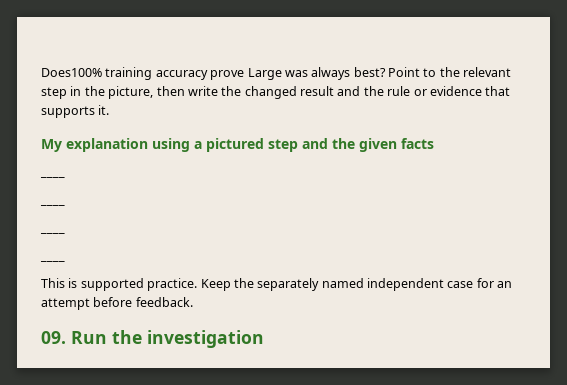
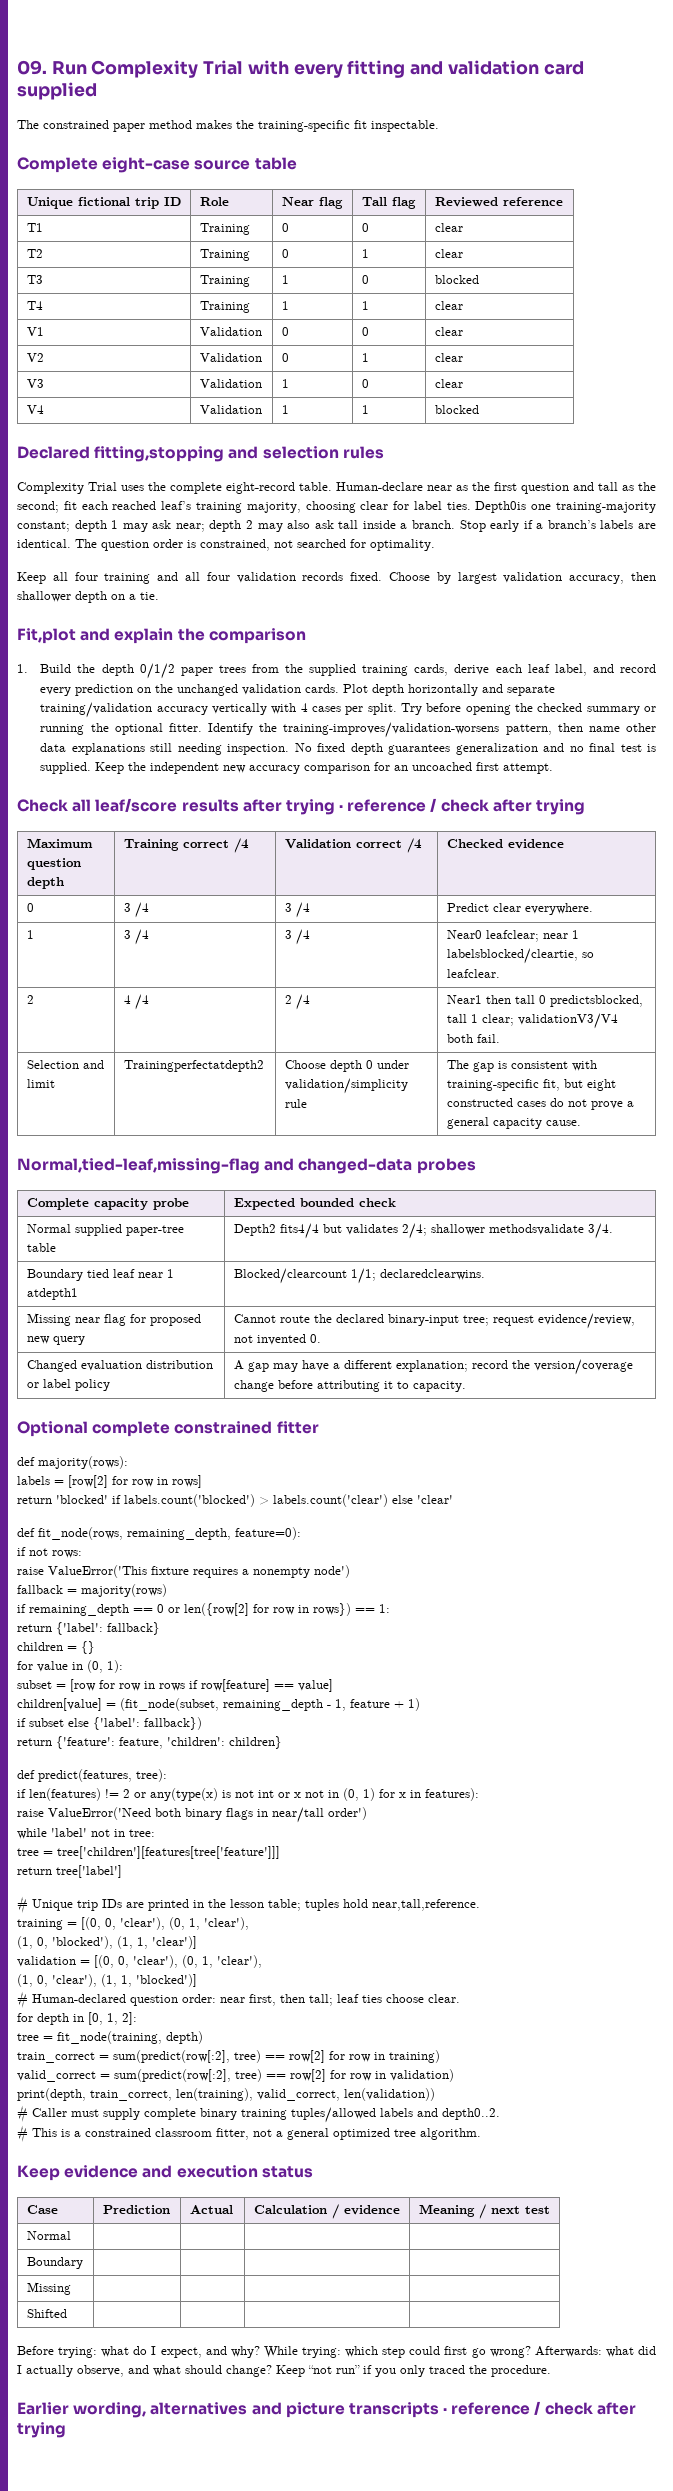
- Does100% training accuracy prove Large was always best? Point to the relevant step in the picture, then write the changed result and the rule or evidence that supports it.
- My explanation using a pictured step and the given facts
- ____
- ____
- ____
- ____
- This is supported practice. Keep the separately named independent case for an attempt before feedback.
- 09. Run the investigation
+ 09. Run Complexity Trial with every fitting and validation card supplied
+ The constrained paper method makes the training-specific fit inspectable.
+ Complete eight-case source table
+ Unique fictional trip ID | Role | Near flag | Tall flag | Reviewed reference
+ T1 | Training | 0 | 0 | clear
+ T2 | Training | 0 | 1 | clear
+ T3 | Training | 1 | 0 | blocked
+ T4 | Training | 1 | 1 | clear
+ V1 | Validation | 0 | 0 | clear
+ V2 | Validation | 0 | 1 | clear
+ V3 | Validation | 1 | 0 | clear
+ V4 | Validation | 1 | 1 | blocked
+ Declared fitting,stopping and selection rules
+ Complexity Trial uses the complete eight-record table. Human-declare near as the first question and tall as the second; fit each reached leaf’s training majority, choosing clear for label ties. Depth0is one training-majority constant; depth 1 may ask near; depth 2 may also ask tall inside a branch. Stop early if a branch’s labels are identical. The question order is constrained, not searched for optimality.
+ Keep all four training and all four validation records fixed. Choose by largest validation accuracy, then shallower depth on a tie.
+ Fit,plot and explain the comparison
+ 1. Build the depth 0/1/2 paper trees from the supplied training cards, derive each leaf label, and record every prediction on the unchanged validation cards. Plot depth horizontally and separate training/validation accuracy vertically with 4 cases per split. Try before opening the checked summary or running the optional fitter. Identify the training-improves/validation-worsens pattern, then name other data explanations still needing inspection. No fixed depth guarantees generalization and no final test is supplied. Keep the independent new accuracy comparison for an uncoached first attempt.
+ Check all leaf/score results after trying · reference / check after trying
+ Maximum question depth | Training correct /4 | Validation correct /4 | Checked evidence
+ 0 | 3 /4 | 3 /4 | Predict clear everywhere.
+ 1 | 3 /4 | 3 /4 | Near0 leafclear; near 1 labelsblocked/cleartie, so leafclear.
+ 2 | 4 /4 | 2 /4 | Near1 then tall 0 predictsblocked, tall 1 clear; validationV3/V4 both fail.
+ Selection and limit | Trainingperfectatdepth2 | Choose depth 0 under validation/simplicity rule | The gap is consistent with training-specific fit, but eight constructed cases do not prove a general capacity cause.
+ Normal,tied-leaf,missing-flag and changed-data probes
+ Complete capacity probe | Expected bounded check
+ Normal supplied paper-tree table | Depth2 fits4/4 but validates 2/4; shallower methodsvalidate 3/4.
+ Boundary tied leaf near 1 atdepth1 | Blocked/clearcount 1/1; declaredclearwins.
+ Missing near flag for proposed new query | Cannot route the declared binary-input tree; request evidence/review, not invented 0.
+ Changed evaluation distribution or label policy | A gap may have a different explanation; record the version/coverage change before attributing it to capacity.
+ Optional complete constrained fitter
+ def majority(rows):
+ labels = [row[2] for row in rows]
+ return 'blocked' if labels.count('blocked') > labels.count('clear') else 'clear'
+ def fit_node(rows, remaining_depth, feature=0):
+ if not rows:
+ raise ValueError('This fixture requires a nonempty node')
+ fallback = majority(rows)
+ if remaining_depth == 0 or len({row[2] for row in rows}) == 1:
+ return {'label': fallback}
+ children = {}
+ for value in (0, 1):
+ subset = [row for row in rows if row[feature] == value]
+ children[value] = (fit_node(subset, remaining_depth - 1, feature + 1)
+ if subset else {'label': fallback})
+ return {'feature': feature, 'children': children}
+ def predict(features, tree):
+ if len(features) != 2 or any(type(x) is not int or x not in (0, 1) for x in features):
+ raise ValueError('Need both binary flags in near/tall order')
+ while 'label' not in tree:
+ tree = tree['children'][features[tree['feature']]]
+ return tree['label']
+ # Unique trip IDs are printed in the lesson table; tuples hold near,tall,reference.
+ training = [(0, 0, 'clear'), (0, 1, 'clear'),
+ (1, 0, 'blocked'), (1, 1, 'clear')]
+ validation = [(0, 0, 'clear'), (0, 1, 'clear'),
+ (1, 0, 'clear'), (1, 1, 'blocked')]
+ # Human-declared question order: near first, then tall; leaf ties choose clear.
+ for depth in [0, 1, 2]:
+ tree = fit_node(training, depth)
+ train_correct = sum(predict(row[:2], tree) == row[2] for row in training)
+ valid_correct = sum(predict(row[:2], tree) == row[2] for row in validation)
+ print(depth, train_correct, len(training), valid_correct, len(validation))
+ # Caller must supply complete binary training tuples/allowed labels and depth0..2.
+ # This is a constrained classroom fitter, not a general optimized tree algorithm.
+ Keep evidence and execution status
+ Case | Prediction | Actual | Calculation / evidence | Meaning / next test
+ Normal | | | |
+ Boundary | | | |
+ Missing | | | |
+ Shifted | | | |
+ Before trying: what do I expect, and why? While trying: which step could first go wrong? Afterwards: what did I actually observe, and what should change? Keep “not run” if you only traced the procedure.
+ Earlier wording, alternatives and picture transcripts · reference / check after trying

